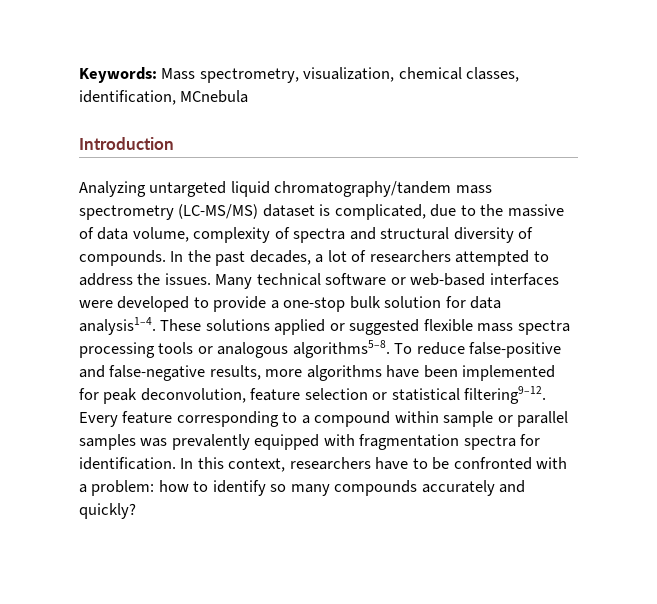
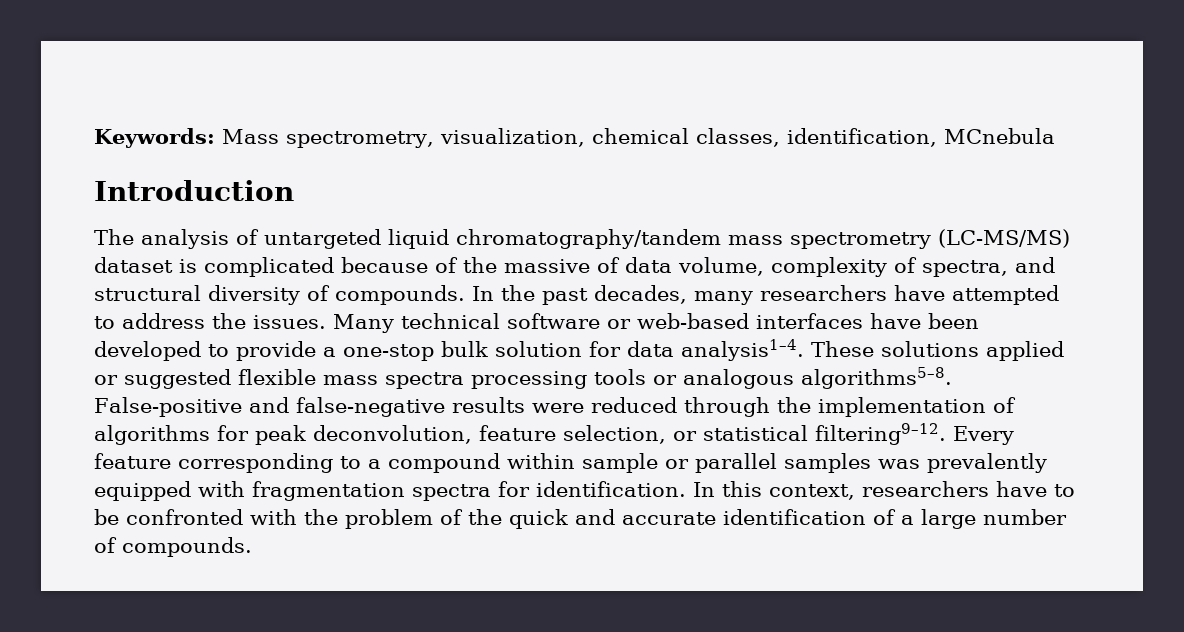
- Analyzing untargeted liquid chromatography/tandem mass spectrometry (LC-MS/MS) dataset is complicated, due to the massive of data volume, complexity of spectra and structural diversity of compounds.
+ The analysis of untargeted liquid chromatography/tandem mass spectrometry (LC-MS/MS) dataset is complicated because of the massive of data volume, complexity of spectra, and structural diversity of compounds.
- In the past decades, a lot of researchers attempted to address the issues.
+ In the past decades, many researchers have attempted to address the issues.
- Many technical software or web-based interfaces were developed to provide a one-stop bulk solution for data analysis1–4.
+ Many technical software or web-based interfaces have been developed to provide a one-stop bulk solution for data analysis1–4.
- To reduce false-positive and false-negative results, more algorithms have been implemented for peak deconvolution, feature selection or statistical filtering9–12.
+ False-positive and false-negative results were reduced through the implementation of algorithms for peak deconvolution, feature selection, or statistical filtering9–12.
- In this context, researchers have to be confronted with a problem: how to identify so many compounds accurately and quickly?
+ In this context, researchers have to be confronted with the problem of the quick and accurate identification of a large number of compounds.

